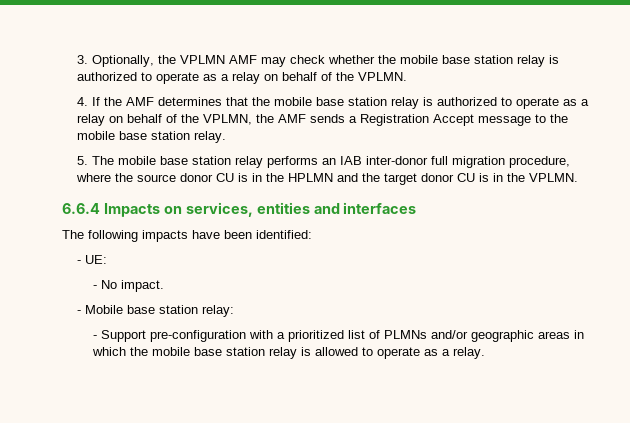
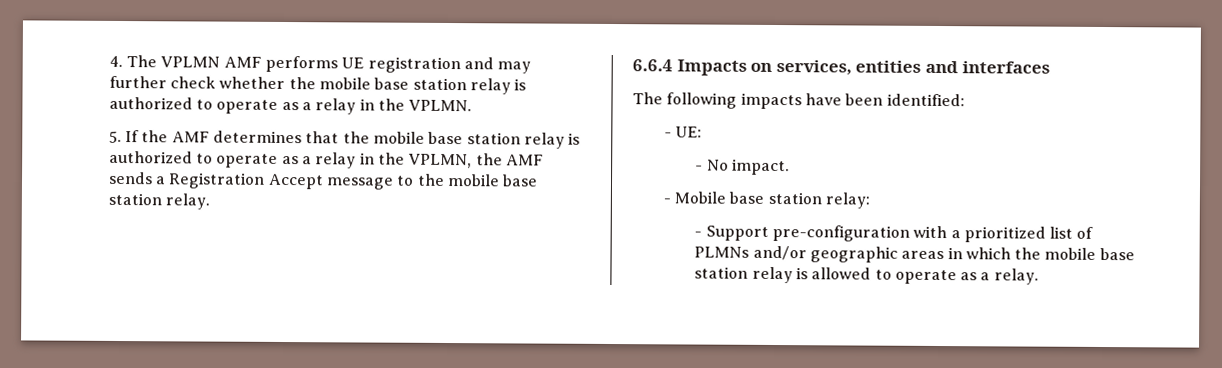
- 3. Optionally, the VPLMN AMF may check whether the mobile base station relay is authorized to operate as a relay on behalf of the VPLMN.
- 4. If the AMF determines that the mobile base station relay is authorized to operate as a relay on behalf of the VPLMN, the AMF sends a Registration Accept message to the mobile base station relay.
+ 4. The VPLMN AMF performs UE registration and may further check whether the mobile base station relay is authorized to operate as a relay in the VPLMN.
+ 5. If the AMF determines that the mobile base station relay is authorized to operate as a relay in the VPLMN, the AMF sends a Registration Accept message to the mobile base station relay.
- 5. The mobile base station relay performs an IAB inter-donor full migration procedure, where the source donor CU is in the HPLMN and the target donor CU is in the VPLMN.

